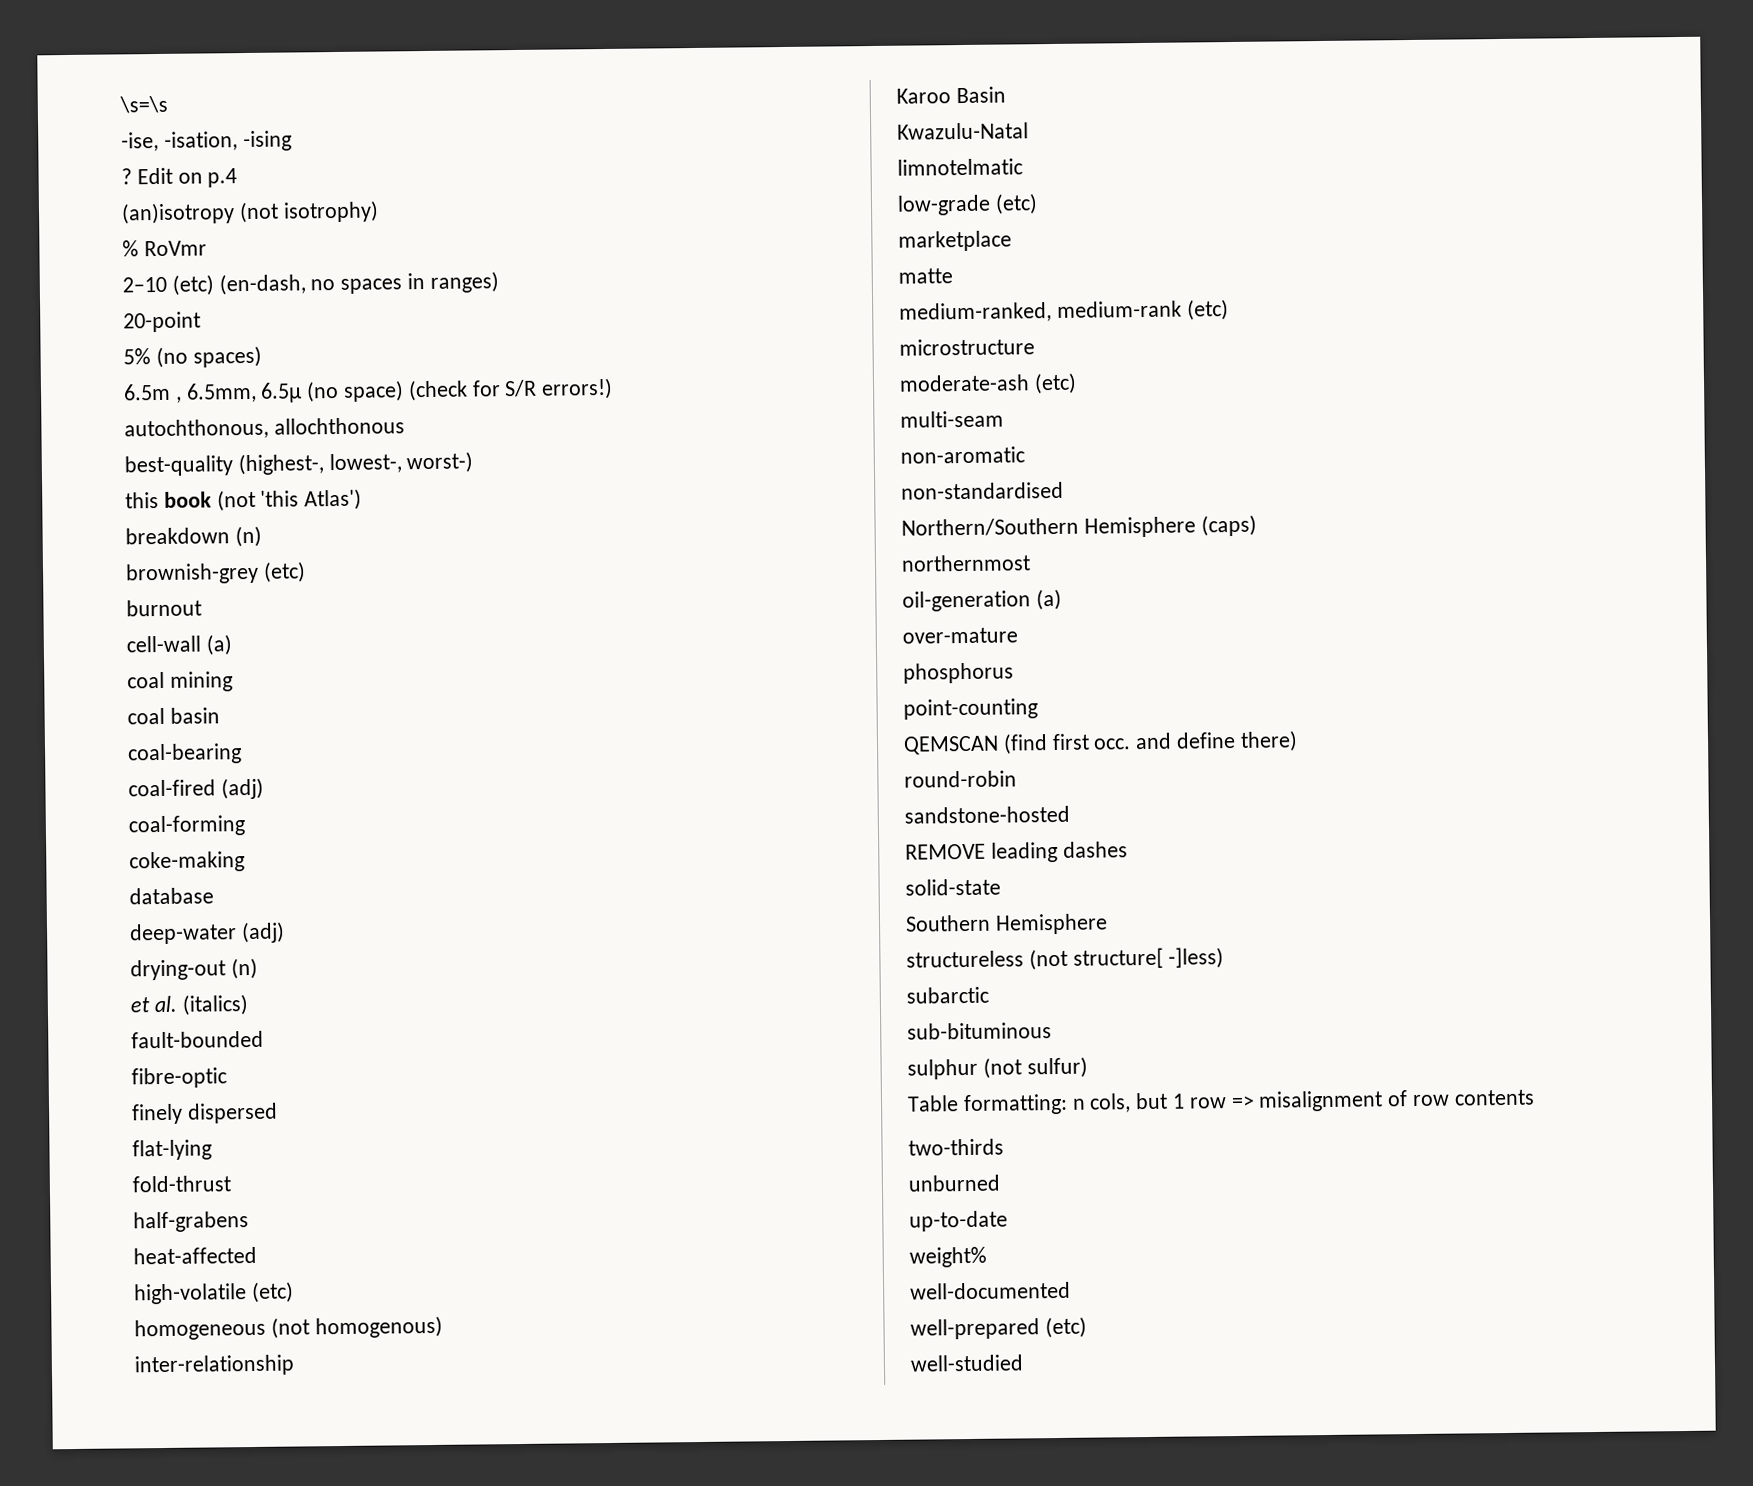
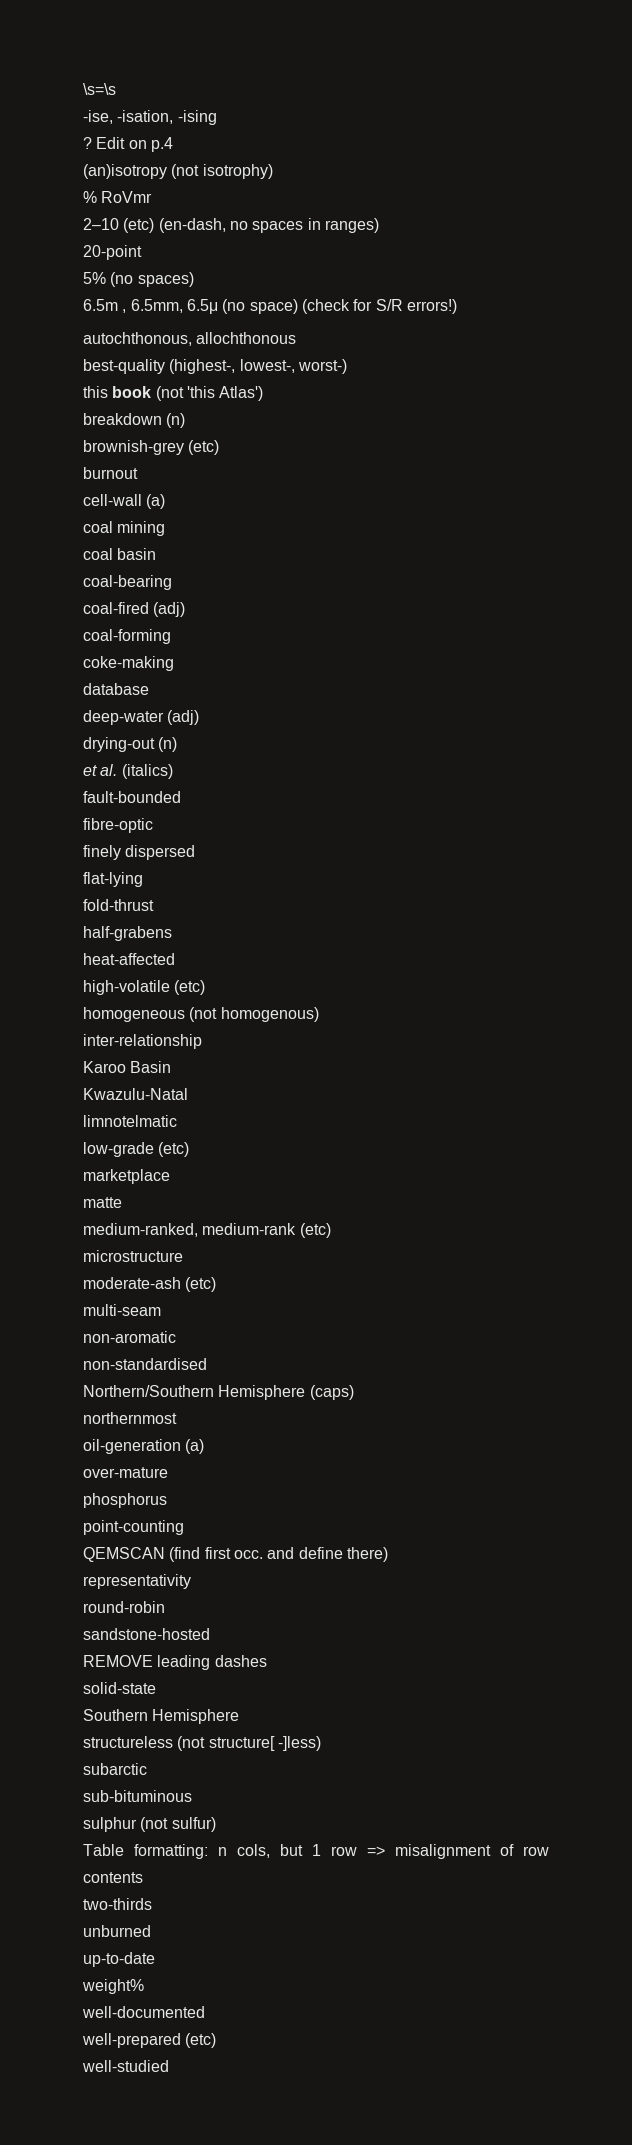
+ representativity

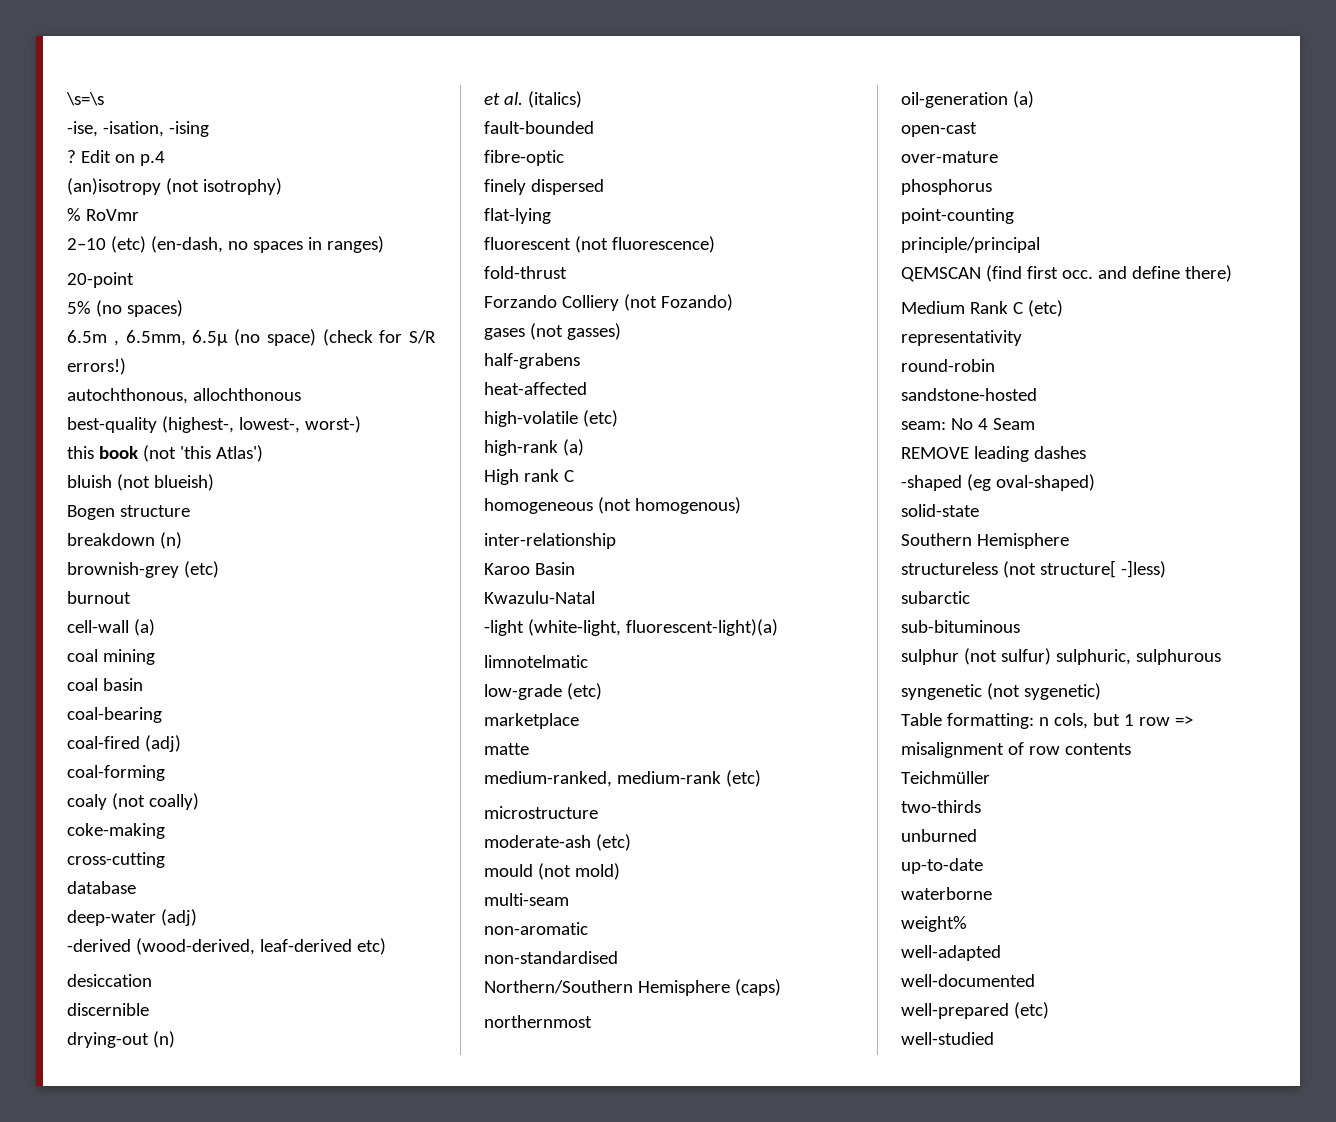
+ bluish (not blueish)
+ Bogen structure
+ coaly (not coally)
+ cross-cutting
+ -derived (wood-derived, leaf-derived etc)
+ desiccation
+ discernible
+ fluorescent (not fluorescence)
  fold-thrust
+ Forzando Colliery (not Fozando)
+ gases (not gasses)
+ high-rank (a)
+ High rank C
+ -light (white-light, fluorescent-light)(a)
+ mould (not mold)
+ open-cast
+ principle/principal
+ Medium Rank C (etc)
+ seam: No 4 Seam
+ -shaped (eg oval-shaped)
- sulphur (not sulfur)
+ sulphur (not sulfur) sulphuric, sulphurous
+ syngenetic (not sygenetic)
+ Teichmüller
+ waterborne
+ well-adapted

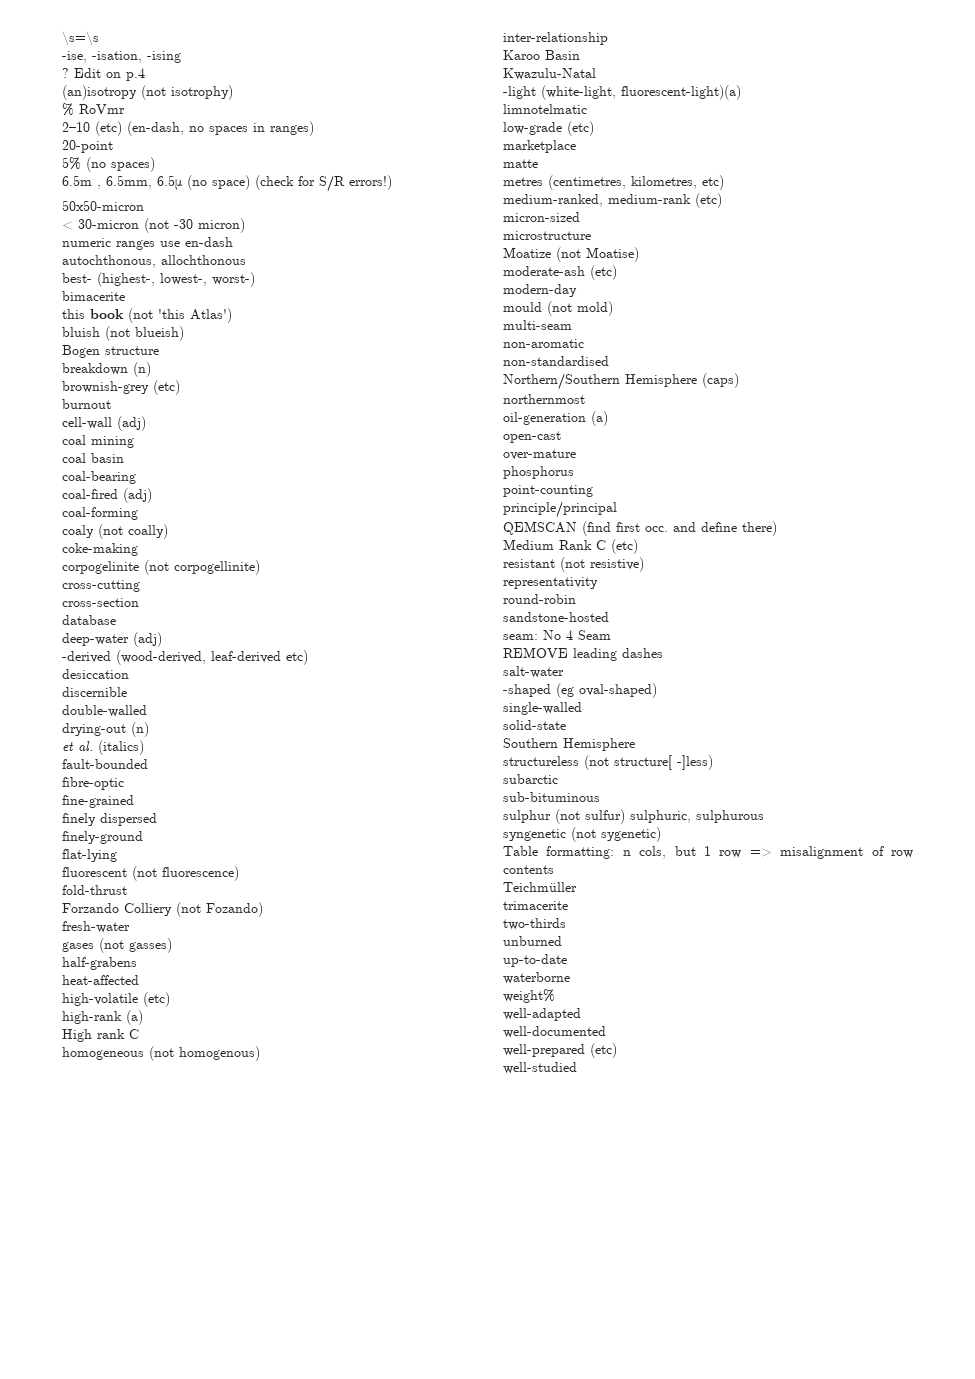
+ 50x50-micron
+ < 30-micron (not -30 micron)
+ numeric ranges use en-dash
- best-quality (highest-, lowest-, worst-)
+ best- (highest-, lowest-, worst-)
+ bimacerite
- cell-wall (a)
+ cell-wall (adj)
+ corpogelinite (not corpogellinite)
+ cross-section
+ double-walled
+ fine-grained
+ finely-ground
+ fresh-water
+ metres (centimetres, kilometres, etc)
+ micron-sized
+ Moatize (not Moatise)
+ modern-day
+ resistant (not resistive)
+ salt-water
+ single-walled
+ trimacerite

